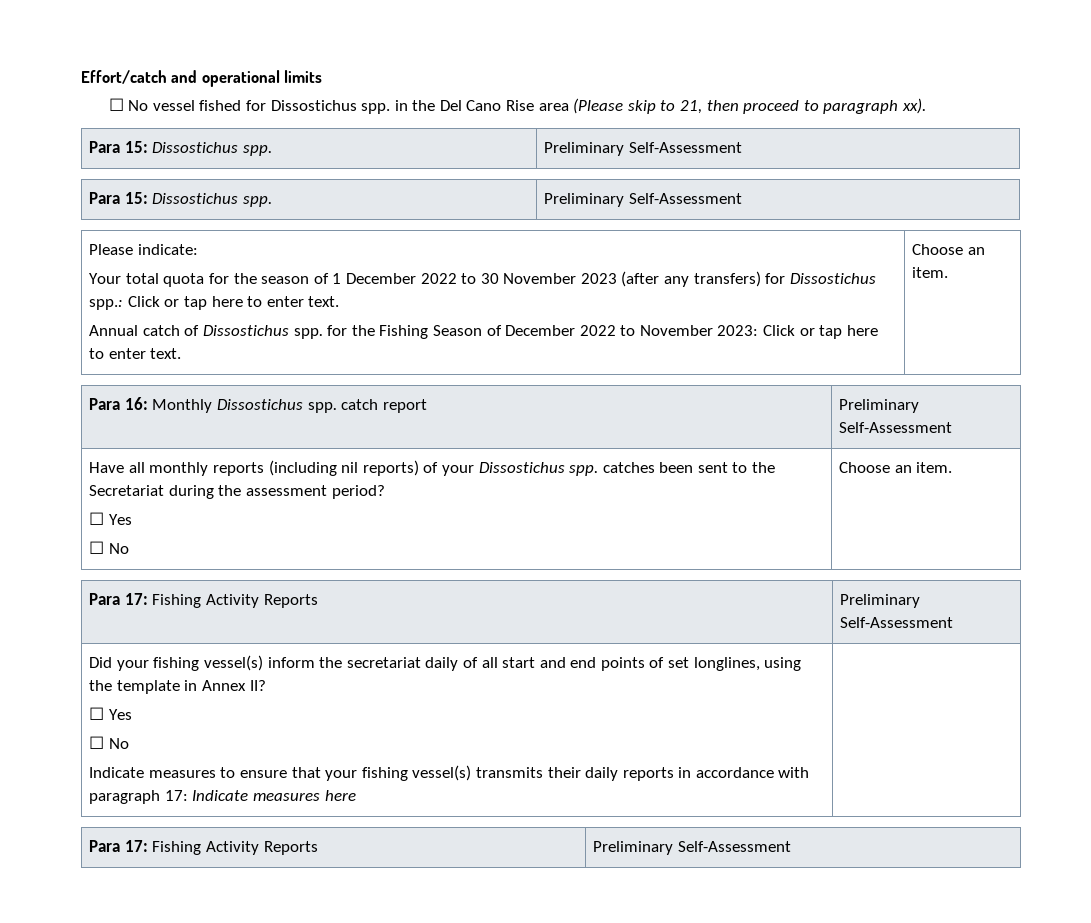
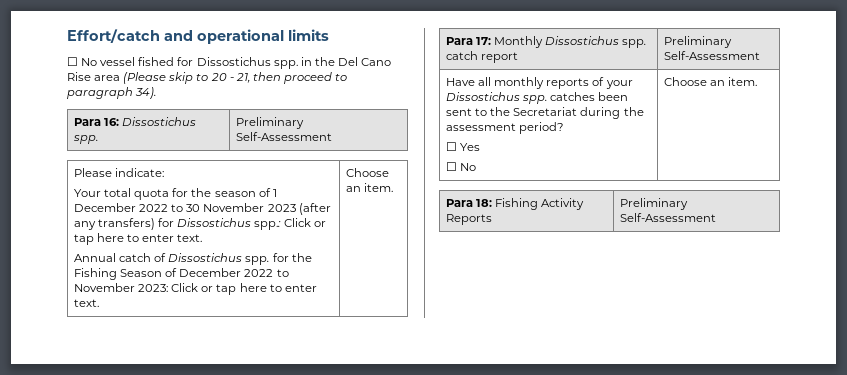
- ☐ No vessel fished for Dissostichus spp. in the Del Cano Rise area (Please skip to 21, then proceed to paragraph xx).
- Para 15: Dissostichus spp. | Preliminary Self-Assessment
- Para 15: Dissostichus spp. | Preliminary Self-Assessment
+ ☐ No vessel fished for Dissostichus spp. in the Del Cano Rise area (Please skip to 20 - 21, then proceed to paragraph 34).
+ Para 16: Dissostichus spp. | Preliminary Self-Assessment
- Para 16: Monthly Dissostichus spp. catch report | Preliminary Self-Assessment
+ Para 17: Monthly Dissostichus spp. catch report | Preliminary Self-Assessment
- Have all monthly reports (including nil reports) of your Dissostichus spp. catches been sent to the Secretariat during the assessment period?
+ Have all monthly reports of your Dissostichus spp. catches been sent to the Secretariat during the assessment period?
  ☐ Yes
  ☐ No | Choose an item.
- Para 17: Fishing Activity Reports | Preliminary Self-Assessment
- Did your fishing vessel(s) inform the secretariat daily of all start and end points of set longlines, using the template in Annex II?
- ☐ Yes
- ☐ No
- Indicate measures to ensure that your fishing vessel(s) transmits their daily reports in accordance with paragraph 17: Indicate measures here |
- Para 17: Fishing Activity Reports | Preliminary Self-Assessment
+ Para 18: Fishing Activity Reports | Preliminary Self-Assessment

